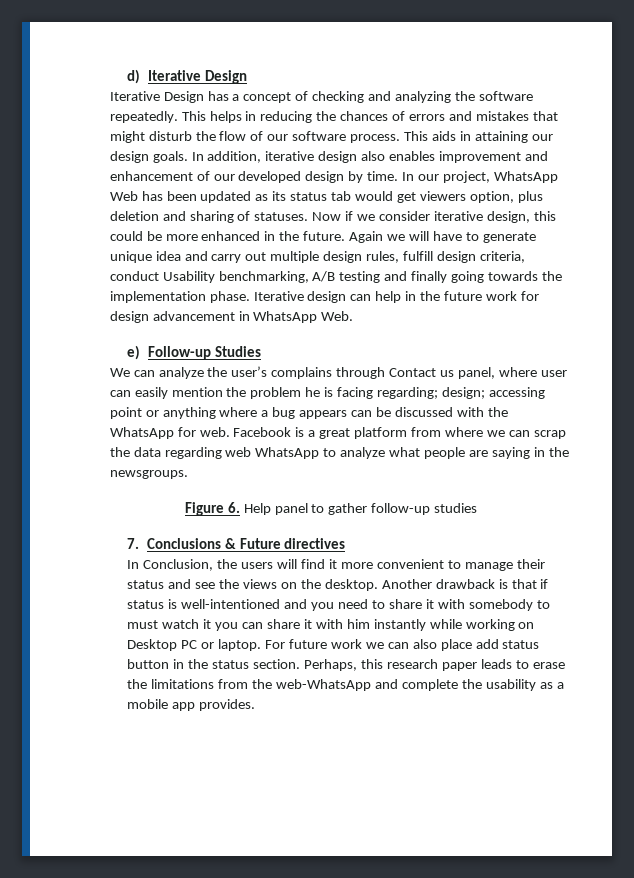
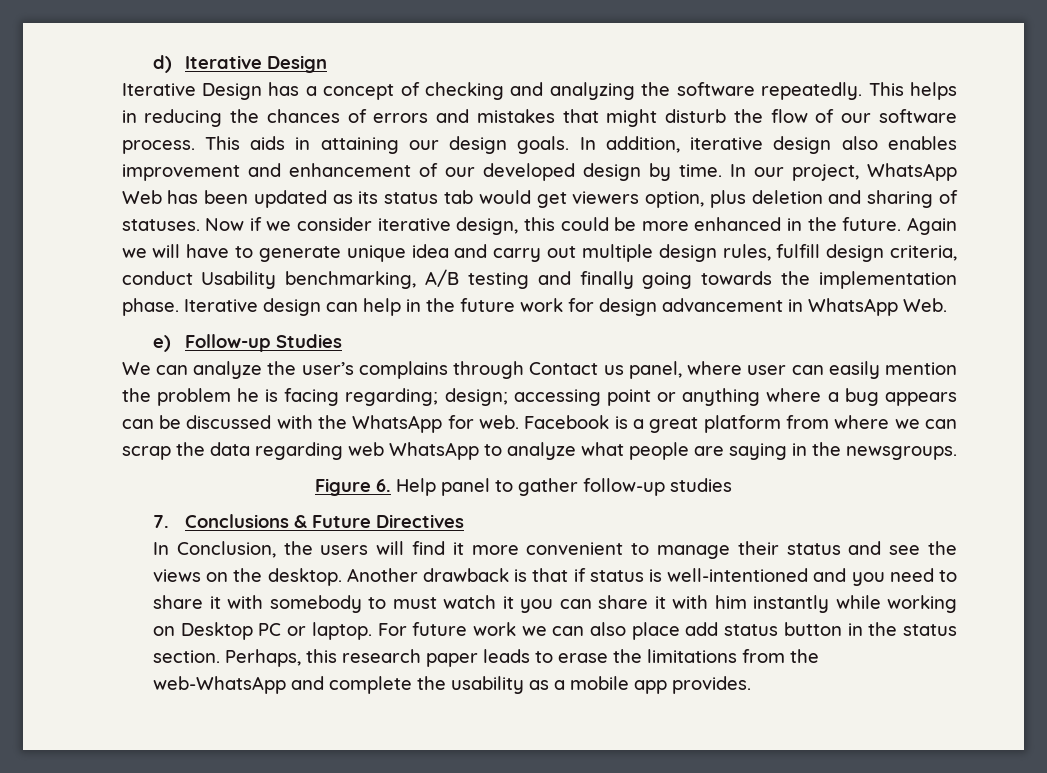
- 7. Conclusions & Future directives
+ 7. Conclusions & Future Directives

